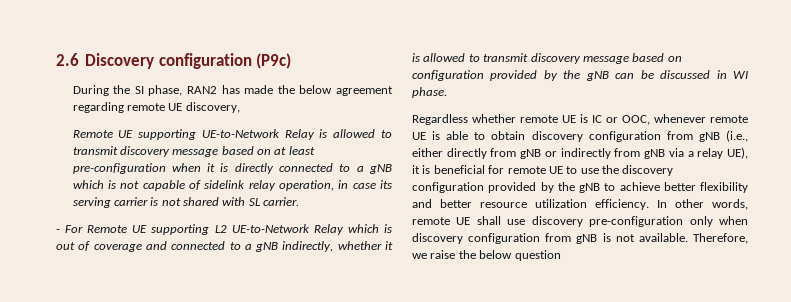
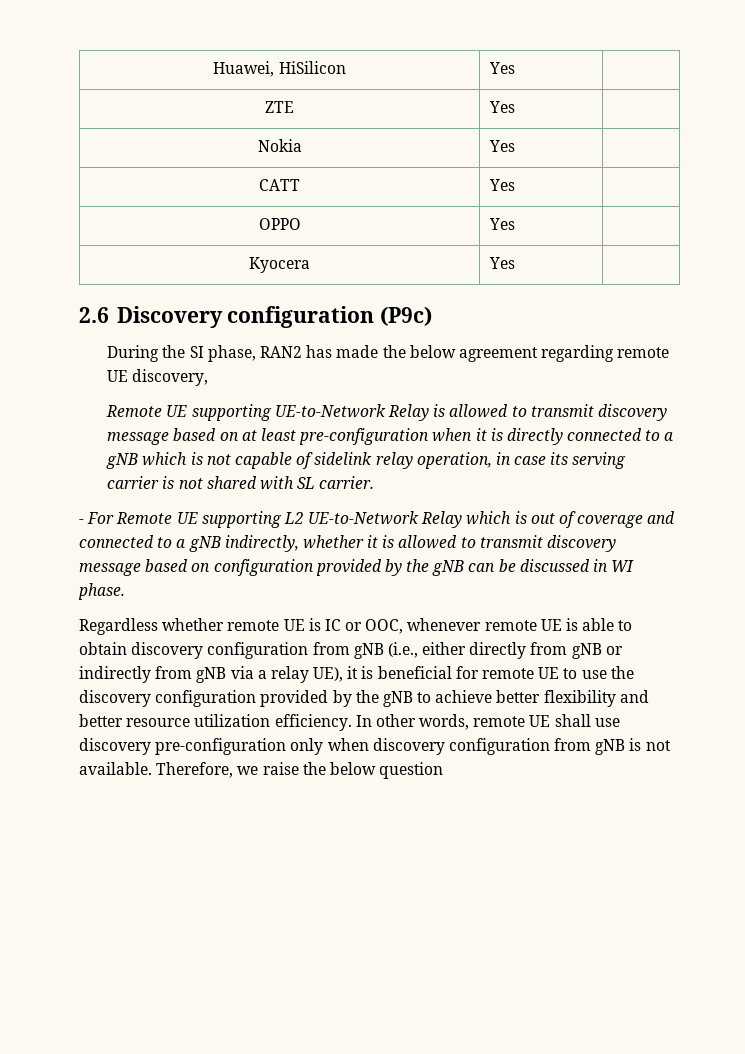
+ Huawei, HiSilicon | Yes |
+ ZTE | Yes |
+ Nokia | Yes |
+ CATT | Yes |
+ OPPO | Yes |
+ Kyocera | Yes |

